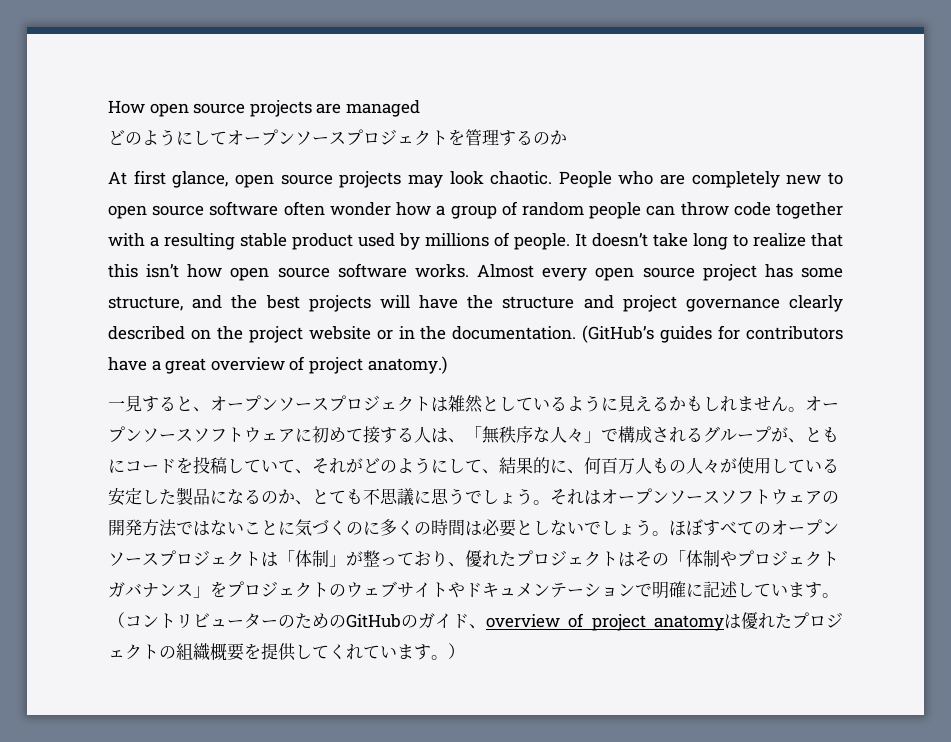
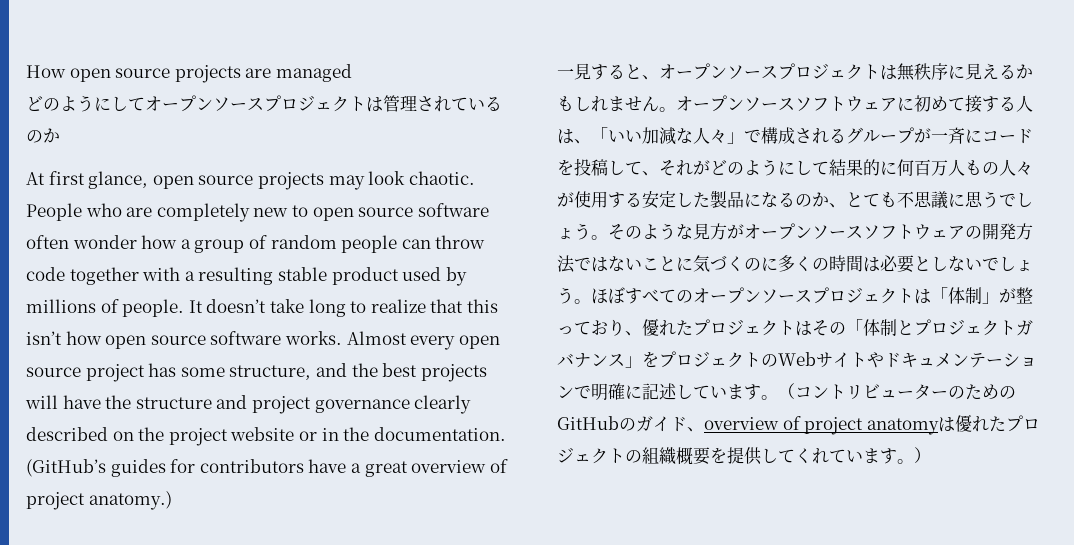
- どのようにしてオープンソースプロジェクトを管理するのか
+ どのようにしてオープンソースプロジェクトは管理されているのか
- 一見すると、オープンソースプロジェクトは雑然としているように見えるかもしれません。
+ 一見すると、オープンソースプロジェクトは無秩序に見えるかもしれません。
- オープンソースソフトウェアに初めて接する人は、「無秩序な人々」で構成されるグループが、ともにコードを投稿していて、それがどのようにして、結果的に、何百万人もの人々が使用している安定した製品になるのか、とても不思議に思うでしょう。
+ オープンソースソフトウェアに初めて接する人は、「いい加減な人々」で構成されるグループが一斉にコードを投稿して、それがどのようにして結果的に何百万人もの人々が使用する安定した製品になるのか、とても不思議に思うでしょう。
- それはオープンソースソフトウェアの開発方法ではないことに気づくのに多くの時間は必要としないでしょう。
+ そのような見方がオープンソースソフトウェアの開発方法ではないことに気づくのに多くの時間は必要としないでしょう。
- ほぼすべてのオープンソースプロジェクトは「体制」が整っており、優れたプロジェクトはその「体制やプロジェクトガバナンス」をプロジェクトのウェブサイトやドキュメンテーションで明確に記述しています。
+ ほぼすべてのオープンソースプロジェクトは「体制」が整っており、優れたプロジェクトはその「体制とプロジェクトガバナンス」をプロジェクトのWebサイトやドキュメンテーションで明確に記述しています。

